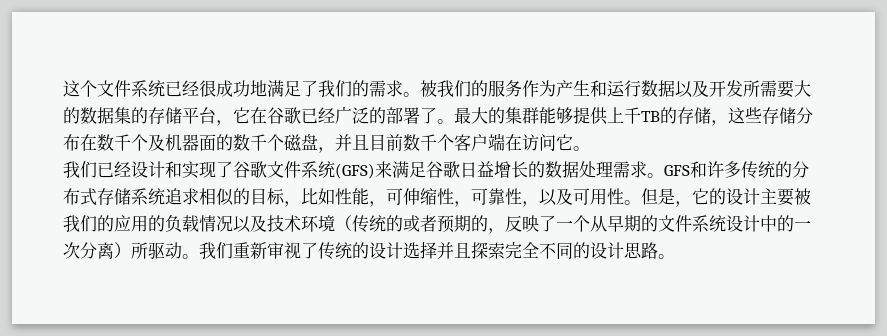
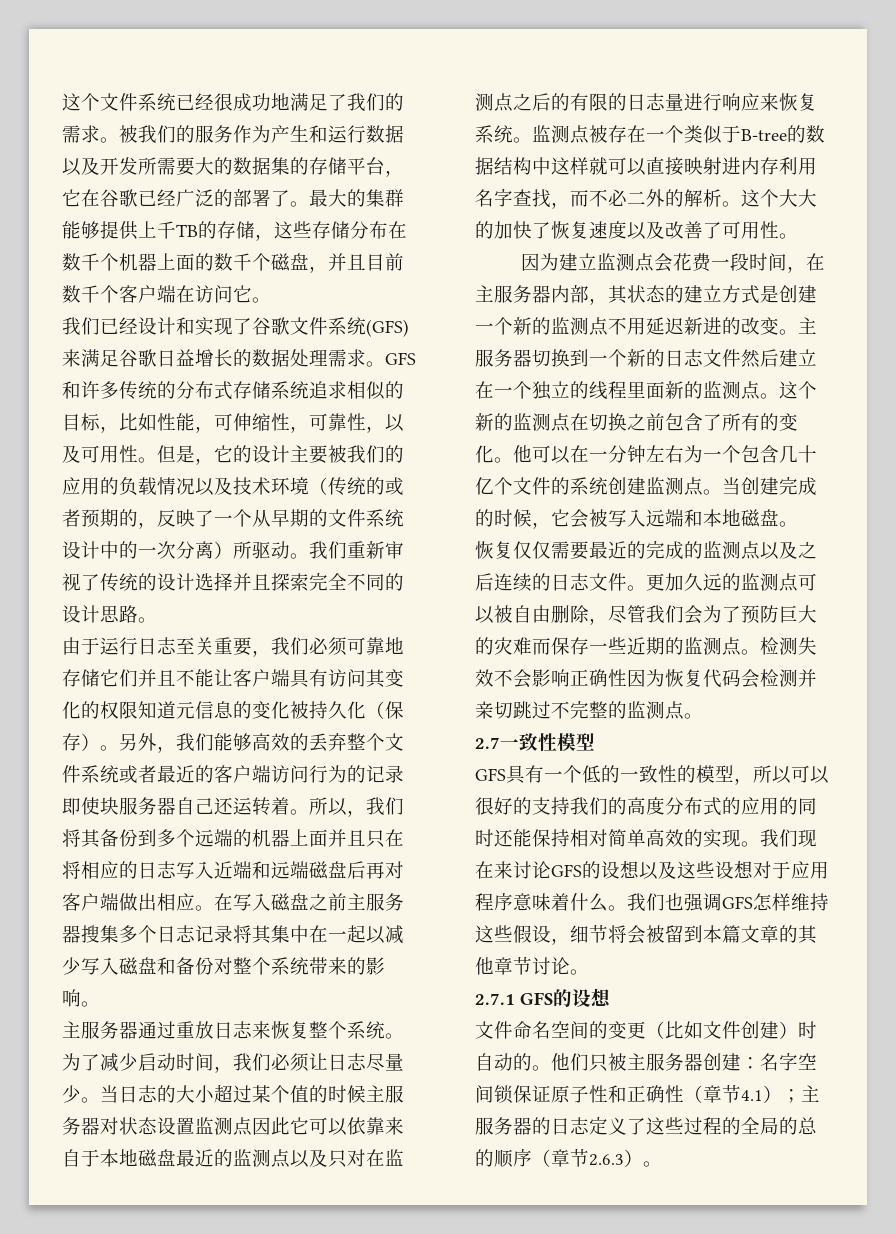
- 最大的集群能够提供上千TB的存储，这些存储分布在数千个及机器面的数千个磁盘，并且目前数千个客户端在访问它。
+ 最大的集群能够提供上千TB的存储，这些存储分布在数千个机器上面的数千个磁盘，并且目前数千个客户端在访问它。
+ 由于运行日志至关重要，我们必须可靠地存储它们并且不能让客户端具有访问其变化的权限知道元信息的变化被持久化（保存）。另外，我们能够高效的丢弃整个文件系统或者最近的客户端访问行为的记录即使块服务器自己还运转着。所以，我们将其备份到多个远端的机器上面并且只在将相应的日志写入近端和远端磁盘后再对客户端做出相应。在写入磁盘之前主服务器搜集多个日志记录将其集中在一起以减少写入磁盘和备份对整个系统带来的影响。
+ 主服务器通过重放日志来恢复整个系统。为了减少启动时间，我们必须让日志尽量少。当日志的大小超过某个值的时候主服务器对状态设置监测点因此它可以依靠来自于本地磁盘最近的监测点以及只对在监测点之后的有限的日志量进行响应来恢复系统。监测点被存在一个类似于B-tree的数据结构中这样就可以直接映射进内存利用名字查找，而不必二外的解析。这个大大的加快了恢复速度以及改善了可用性。
+ 因为建立监测点会花费一段时间，在主服务器内部，其状态的建立方式是创建一个新的监测点不用延迟新进的改变。主服务器切换到一个新的日志文件然后建立在一个独立的线程里面新的监测点。这个新的监测点在切换之前包含了所有的变化。他可以在一分钟左右为一个包含几十亿个文件的系统创建监测点。当创建完成的时候，它会被写入远端和本地磁盘。
+ 恢复仅仅需要最近的完成的监测点以及之后连续的日志文件。更加久远的监测点可以被自由删除，尽管我们会为了预防巨大的灾难而保存一些近期的监测点。检测失效不会影响正确性因为恢复代码会检测并亲切跳过不完整的监测点。
+ 2.7一致性模型
+ GFS具有一个低的一致性的模型，所以可以很好的支持我们的高度分布式的应用的同时还能保持相对简单高效的实现。我们现在来讨论GFS的设想以及这些设想对于应用程序意味着什么。我们也强调GFS怎样维持这些假设，细节将会被留到本篇文章的其他章节讨论。
+ 2.7.1 GFS的设想
+ 文件命名空间的变更（比如文件创建）时自动的。他们只被主服务器创建：名字空间锁保证原子性和正确性（章节4.1）；主服务器的日志定义了这些过程的全局的总的顺序（章节2.6.3）。

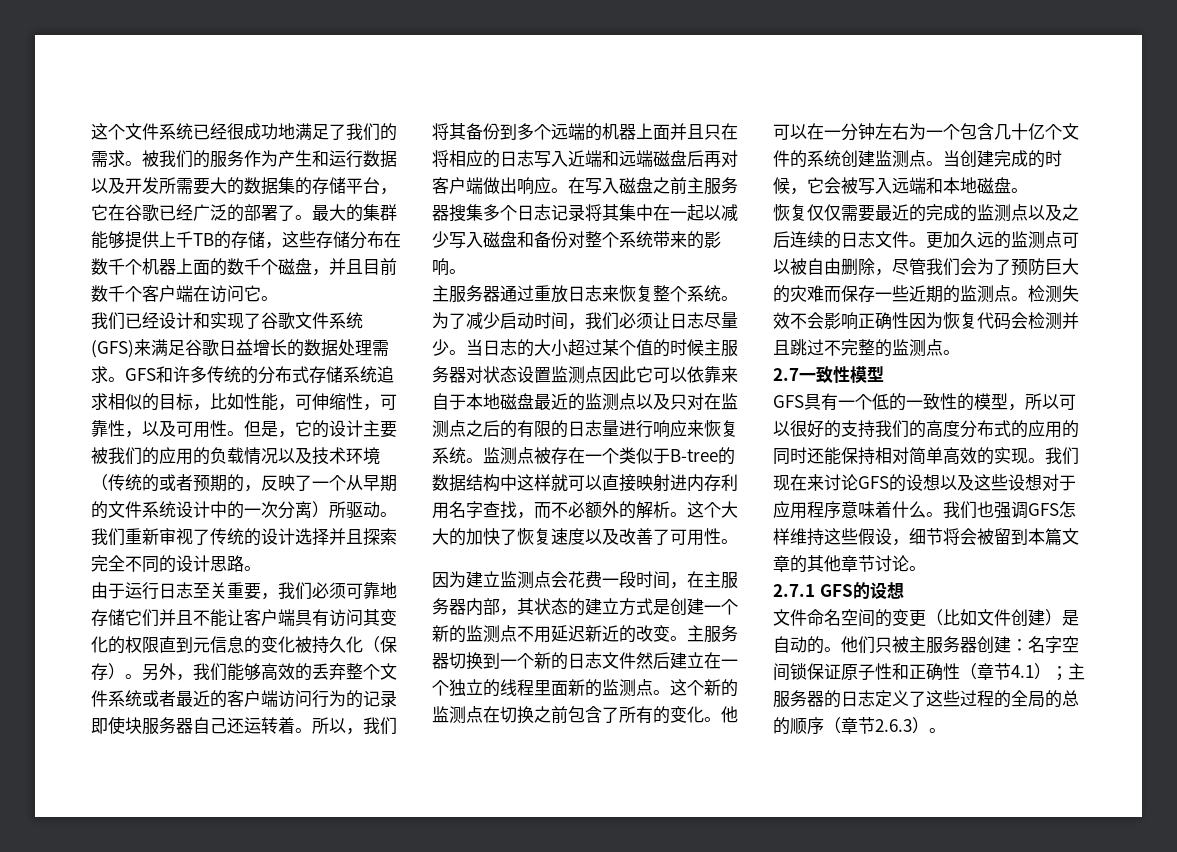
- 由于运行日志至关重要，我们必须可靠地存储它们并且不能让客户端具有访问其变化的权限知道元信息的变化被持久化（保存）。
+ 由于运行日志至关重要，我们必须可靠地存储它们并且不能让客户端具有访问其变化的权限直到元信息的变化被持久化（保存）。
- 所以，我们将其备份到多个远端的机器上面并且只在将相应的日志写入近端和远端磁盘后再对客户端做出相应。
+ 所以，我们将其备份到多个远端的机器上面并且只在将相应的日志写入近端和远端磁盘后再对客户端做出响应。
- 监测点被存在一个类似于B-tree的数据结构中这样就可以直接映射进内存利用名字查找，而不必二外的解析。
+ 监测点被存在一个类似于B-tree的数据结构中这样就可以直接映射进内存利用名字查找，而不必额外的解析。
- 因为建立监测点会花费一段时间，在主服务器内部，其状态的建立方式是创建一个新的监测点不用延迟新进的改变。
+ 因为建立监测点会花费一段时间，在主服务器内部，其状态的建立方式是创建一个新的监测点不用延迟新近的改变。
- 检测失效不会影响正确性因为恢复代码会检测并亲切跳过不完整的监测点。
+ 检测失效不会影响正确性因为恢复代码会检测并且跳过不完整的监测点。
- 文件命名空间的变更（比如文件创建）时自动的。
+ 文件命名空间的变更（比如文件创建）是自动的。

